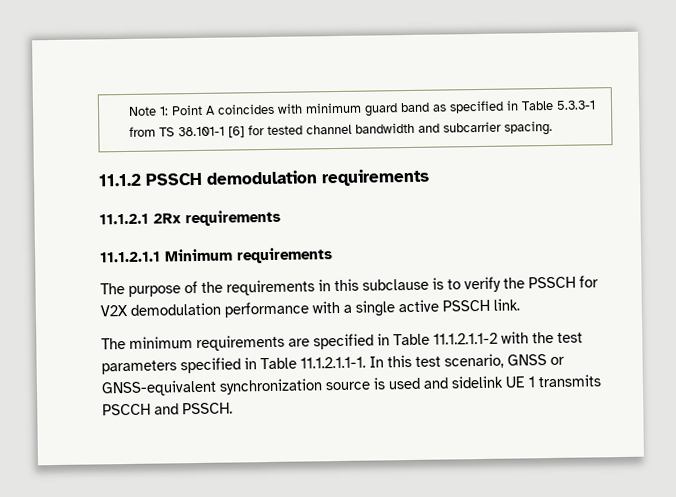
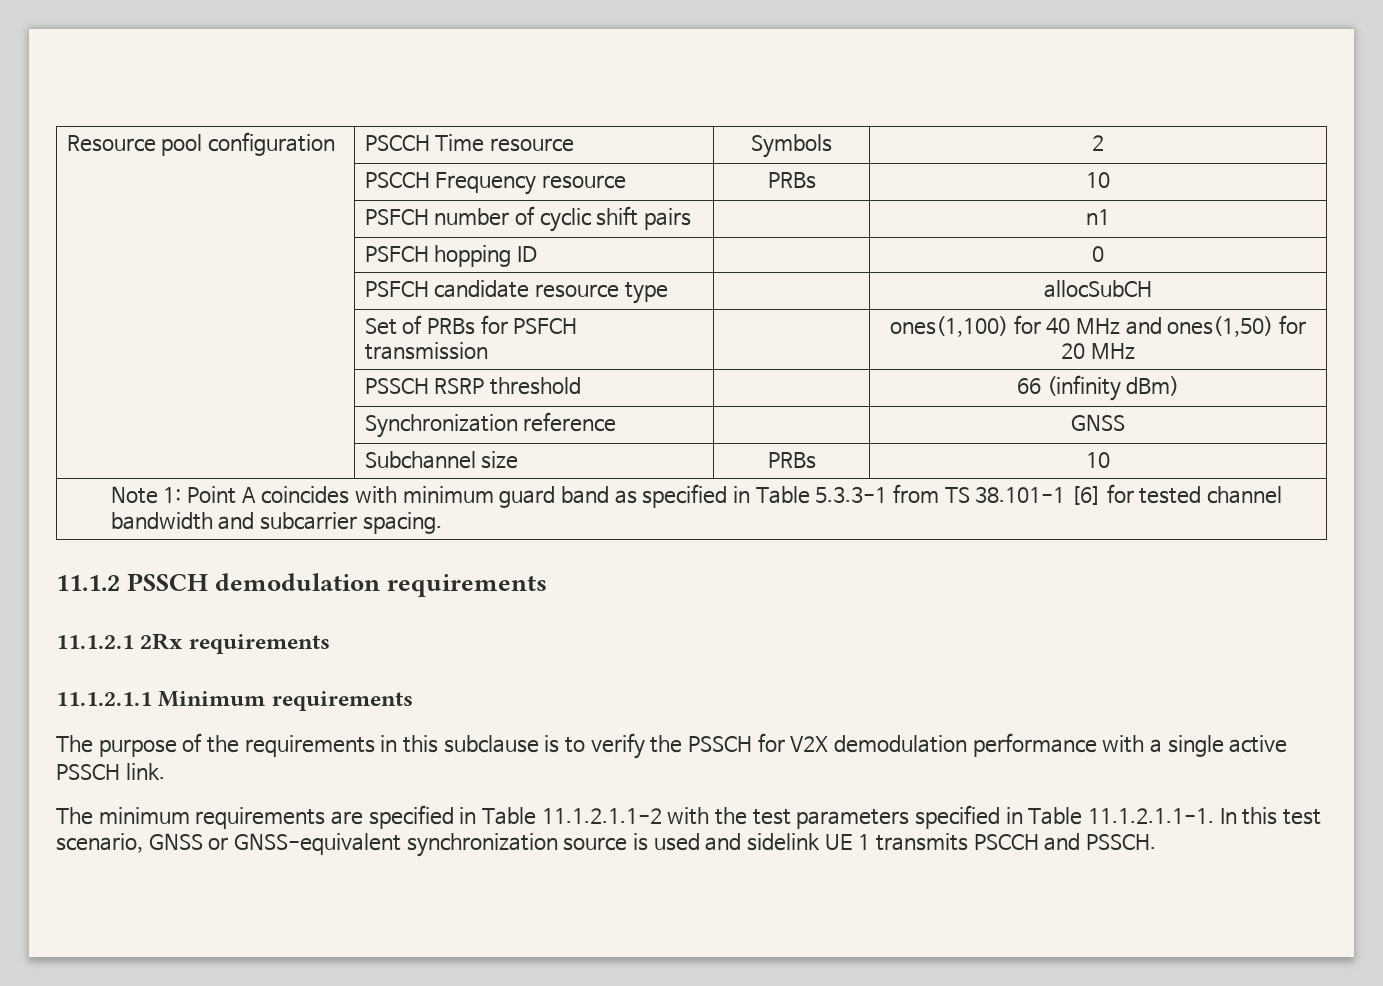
+ Resource pool configuration | PSCCH Time resource | Symbols | 2
+ | PSCCH Frequency resource | PRBs | 10
+ | PSFCH number of cyclic shift pairs | | n1
+ | PSFCH hopping ID | | 0
+ | PSFCH candidate resource type | | allocSubCH
+ | Set of PRBs for PSFCH transmission | | ones(1,100) for 40 MHz and ones(1,50) for 20 MHz
+ | PSSCH RSRP threshold | | 66 (infinity dBm)
+ | Synchronization reference | | GNSS
+ | Subchannel size | PRBs | 10

